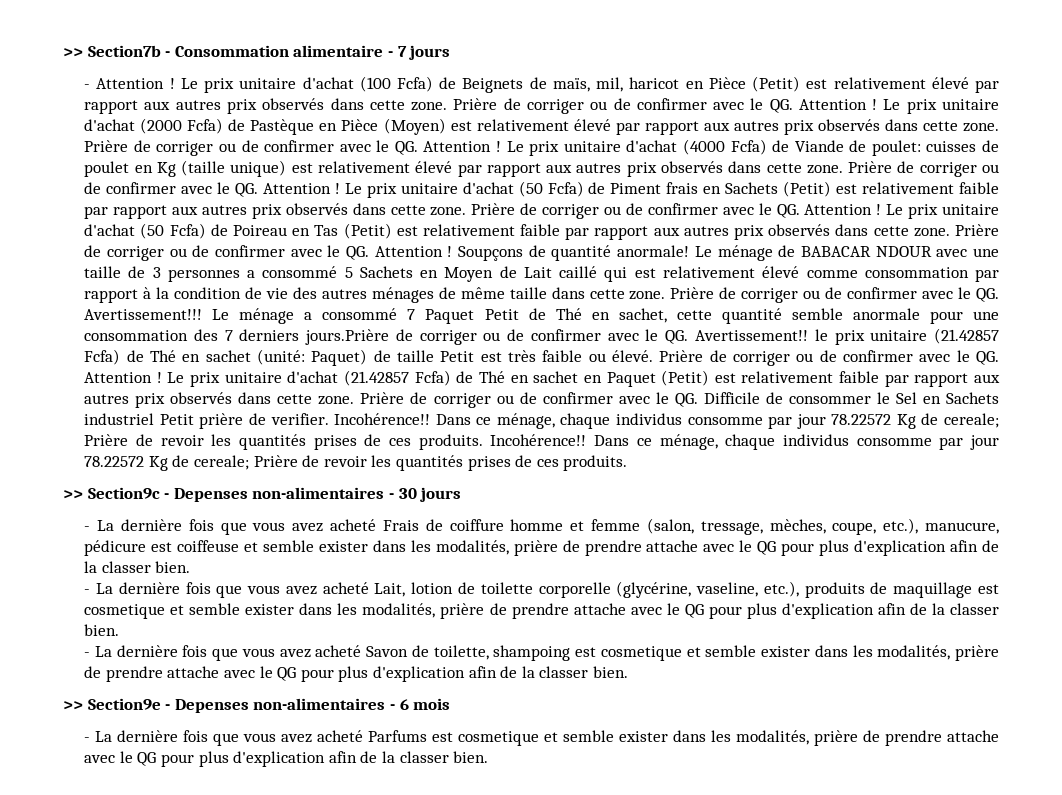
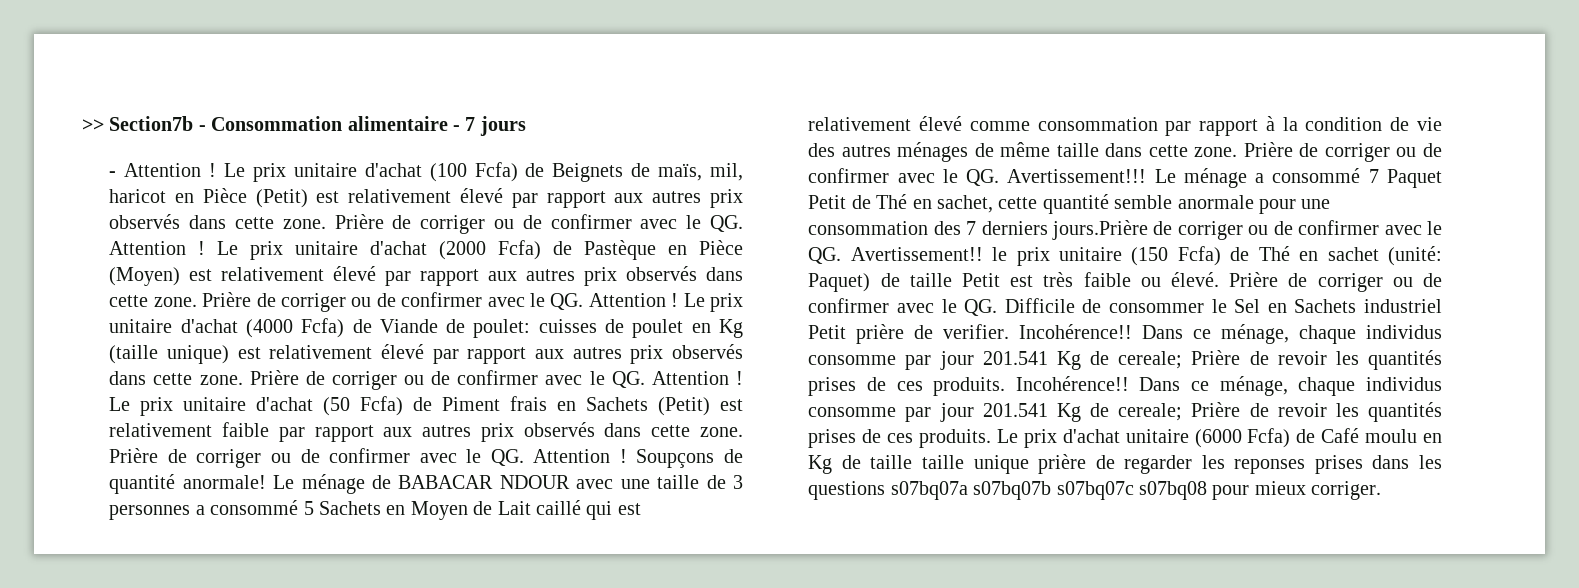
- Le prix unitaire d'achat (50 Fcfa) de Poireau en Tas (Petit) est relativement faible par rapport aux autres prix observés dans cette zone. Prière de corriger ou de confirmer avec le QG. Attention !
- Le ménage a consommé 7 Paquet Petit de Thé en sachet, cette quantité semble anormale pour une consommation des 7 derniers jours.Prière de corriger ou de confirmer avec le QG. Avertissement!! le prix unitaire (21.42857 Fcfa) de Thé en sachet (unité: Paquet) de taille Petit est très faible ou élevé.
+ Le ménage a consommé 7 Paquet Petit de Thé en sachet, cette quantité semble anormale pour une consommation des 7 derniers jours.Prière de corriger ou de confirmer avec le QG. Avertissement!! le prix unitaire (150 Fcfa) de Thé en sachet (unité: Paquet) de taille Petit est très faible ou élevé.
- Prière de corriger ou de confirmer avec le QG. Attention ! Le prix unitaire d'achat (21.42857 Fcfa) de Thé en sachet en Paquet (Petit) est relativement faible par rapport aux autres prix observés dans cette zone. Prière de corriger ou de confirmer avec le QG. Difficile de consommer le Sel en Sachets industriel Petit prière de verifier. Incohérence!! Dans ce ménage, chaque individus consomme par jour 78.22572 Kg de cereale; Prière de revoir les quantités prises de ces produits. Incohérence!! Dans ce ménage, chaque individus consomme par jour 78.22572 Kg de cereale; Prière de revoir les quantités prises de ces produits.
- >> Section9c - Depenses non-alimentaires - 30 jours
- - La dernière fois que vous avez acheté Frais de coiffure homme et femme (salon, tressage, mèches, coupe, etc.), manucure, pédicure est coiffeuse et semble exister dans les modalités, prière de prendre attache avec le QG pour plus d'explication afin de la classer bien.
- - La dernière fois que vous avez acheté Lait, lotion de toilette corporelle (glycérine, vaseline, etc.), produits de maquillage est cosmetique et semble exister dans les modalités, prière de prendre attache avec le QG pour plus d'explication afin de la classer bien.
- - La dernière fois que vous avez acheté Savon de toilette, shampoing est cosmetique et semble exister dans les modalités, prière de prendre attache avec le QG pour plus d'explication afin de la classer bien.
- >> Section9e - Depenses non-alimentaires - 6 mois
- - La dernière fois que vous avez acheté Parfums est cosmetique et semble exister dans les modalités, prière de prendre attache avec le QG pour plus d'explication afin de la classer bien.
+ Prière de corriger ou de confirmer avec le QG. Difficile de consommer le Sel en Sachets industriel Petit prière de verifier. Incohérence!! Dans ce ménage, chaque individus consomme par jour 201.541 Kg de cereale; Prière de revoir les quantités prises de ces produits. Incohérence!! Dans ce ménage, chaque individus consomme par jour 201.541 Kg de cereale; Prière de revoir les quantités prises de ces produits. Le prix d'achat unitaire (6000 Fcfa) de Café moulu en Kg de taille taille unique prière de regarder les reponses prises dans les questions s07bq07a s07bq07b s07bq07c s07bq08 pour mieux corriger.

